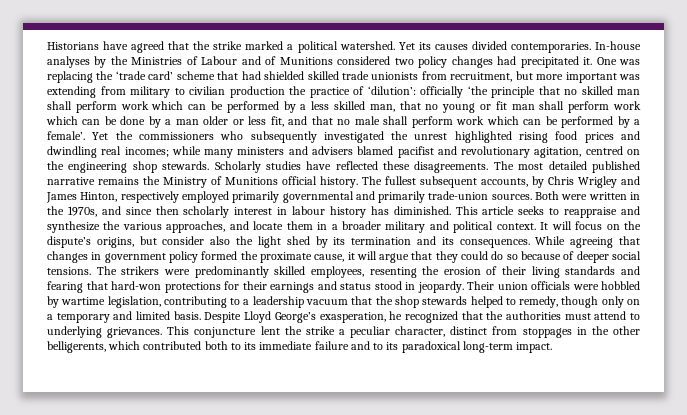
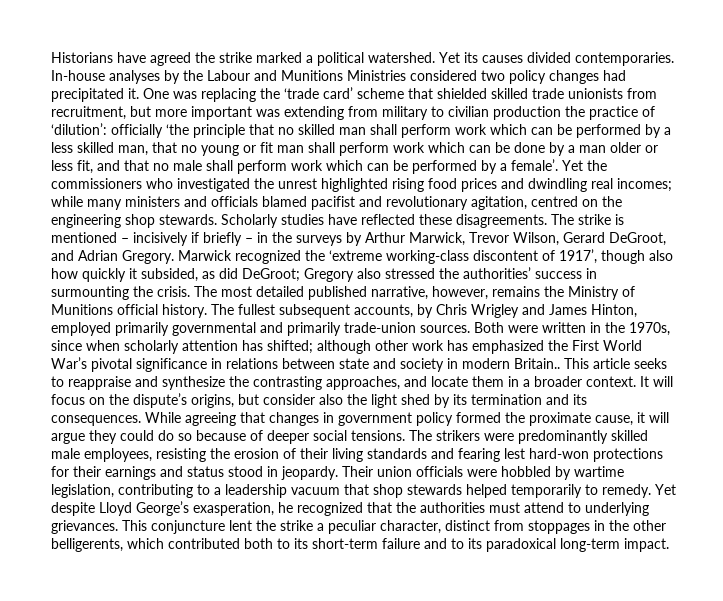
- Historians have agreed that the strike marked a political watershed.
+ Historians have agreed the strike marked a political watershed.
- In-house analyses by the Ministries of Labour and of Munitions considered two policy changes had precipitated it.
+ In-house analyses by the Labour and Munitions Ministries considered two policy changes had precipitated it.
- One was replacing the ‘trade card’ scheme that had shielded skilled trade unionists from recruitment, but more important was extending from military to civilian production the practice of ‘dilution’:
+ One was replacing the ‘trade card’ scheme that shielded skilled trade unionists from recruitment, but more important was extending from military to civilian production the practice of ‘dilution’:
- Yet the commissioners who subsequently investigated the unrest highlighted rising food prices and dwindling real incomes; while many ministers and advisers blamed pacifist and revolutionary agitation, centred on the engineering shop stewards.
+ Yet the commissioners who investigated the unrest highlighted rising food prices and dwindling real incomes; while many ministers and officials blamed pacifist and revolutionary agitation, centred on the engineering shop stewards.
- The most detailed published narrative remains the Ministry of Munitions official history.
+ The strike is mentioned – incisively if briefly – in the surveys by Arthur Marwick, Trevor Wilson, Gerard DeGroot, and Adrian Gregory. Marwick recognized the ‘extreme working-class discontent of 1917’, though also how quickly it subsided, as did DeGroot; Gregory also stressed the authorities’ success in surmounting the crisis. The most detailed published narrative, however, remains the Ministry of Munitions official history.
- The fullest subsequent accounts, by Chris Wrigley and James Hinton, respectively employed primarily governmental and primarily trade-union sources.
+ The fullest subsequent accounts, by Chris Wrigley and James Hinton, employed primarily governmental and primarily trade-union sources.
- Both were written in the 1970s, and since then scholarly interest in labour history has diminished.
+ Both were written in the 1970s, since when scholarly attention has shifted; although other work has emphasized the First World War’s pivotal significance in relations between state and society in modern Britain..
- This article seeks to reappraise and synthesize the various approaches, and locate them in a broader military and political context.
+ This article seeks to reappraise and synthesize the contrasting approaches, and locate them in a broader context.
- While agreeing that changes in government policy formed the proximate cause, it will argue that they could do so because of deeper social tensions.
+ While agreeing that changes in government policy formed the proximate cause, it will argue they could do so because of deeper social tensions.
- The strikers were predominantly skilled employees, resenting the erosion of their living standards and fearing that hard-won protections for their earnings and status stood in jeopardy.
+ The strikers were predominantly skilled male employees, resisting the erosion of their living standards and fearing lest hard-won protections for their earnings and status stood in jeopardy.
- Their union officials were hobbled by wartime legislation, contributing to a leadership vacuum that the shop stewards helped to remedy, though only on a temporary and limited basis. Despite Lloyd George’s exasperation, he recognized that the authorities must attend to underlying grievances.
+ Their union officials were hobbled by wartime legislation, contributing to a leadership vacuum that shop stewards helped temporarily to remedy. Yet despite Lloyd George’s exasperation, he recognized that the authorities must attend to underlying grievances.
- This conjuncture lent the strike a peculiar character, distinct from stoppages in the other belligerents, which contributed both to its immediate failure and to its paradoxical long-term impact.
+ This conjuncture lent the strike a peculiar character, distinct from stoppages in the other belligerents, which contributed both to its short-term failure and to its paradoxical long-term impact.

